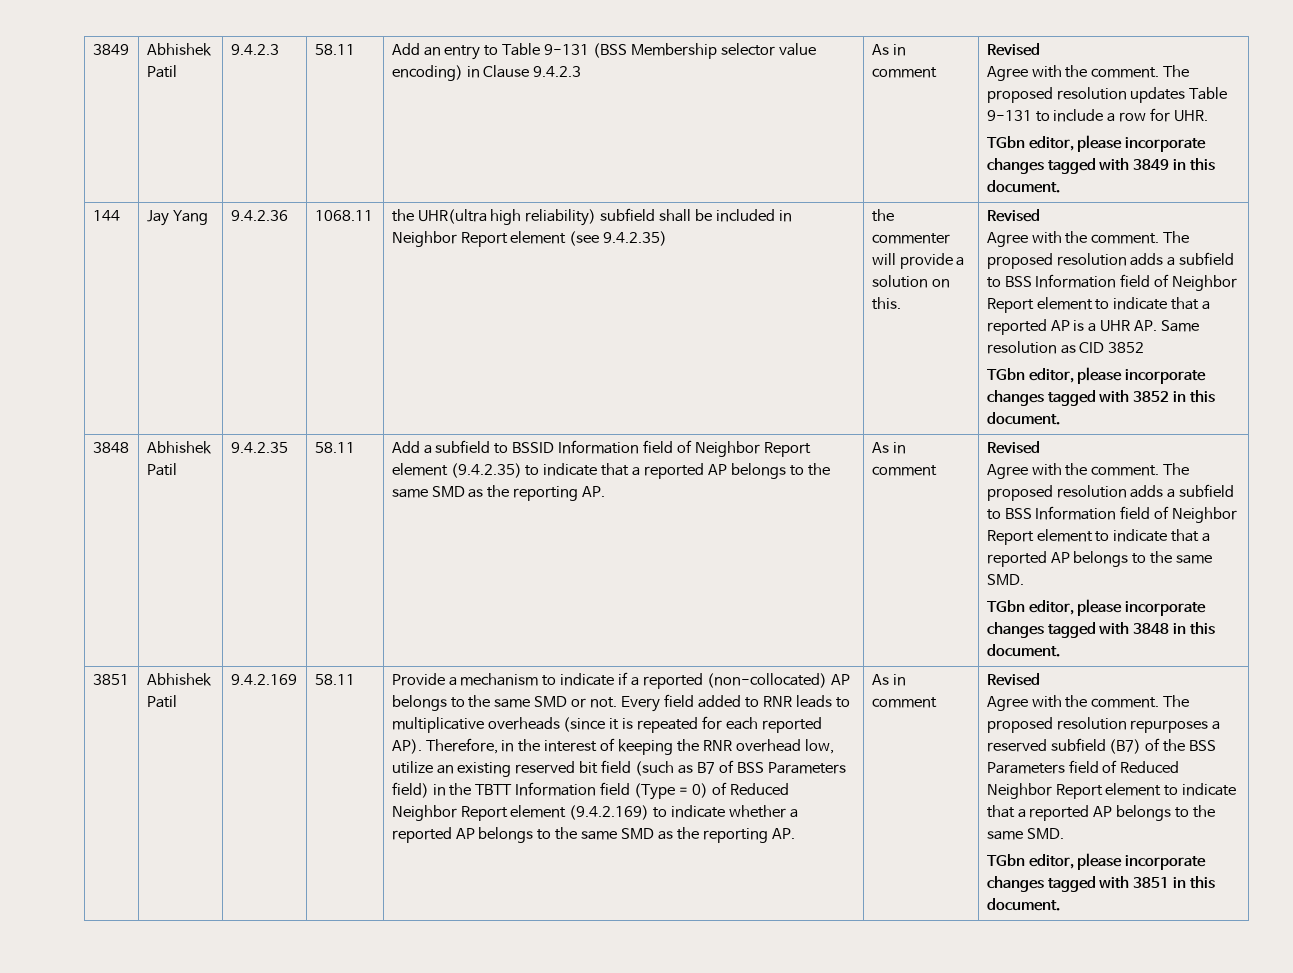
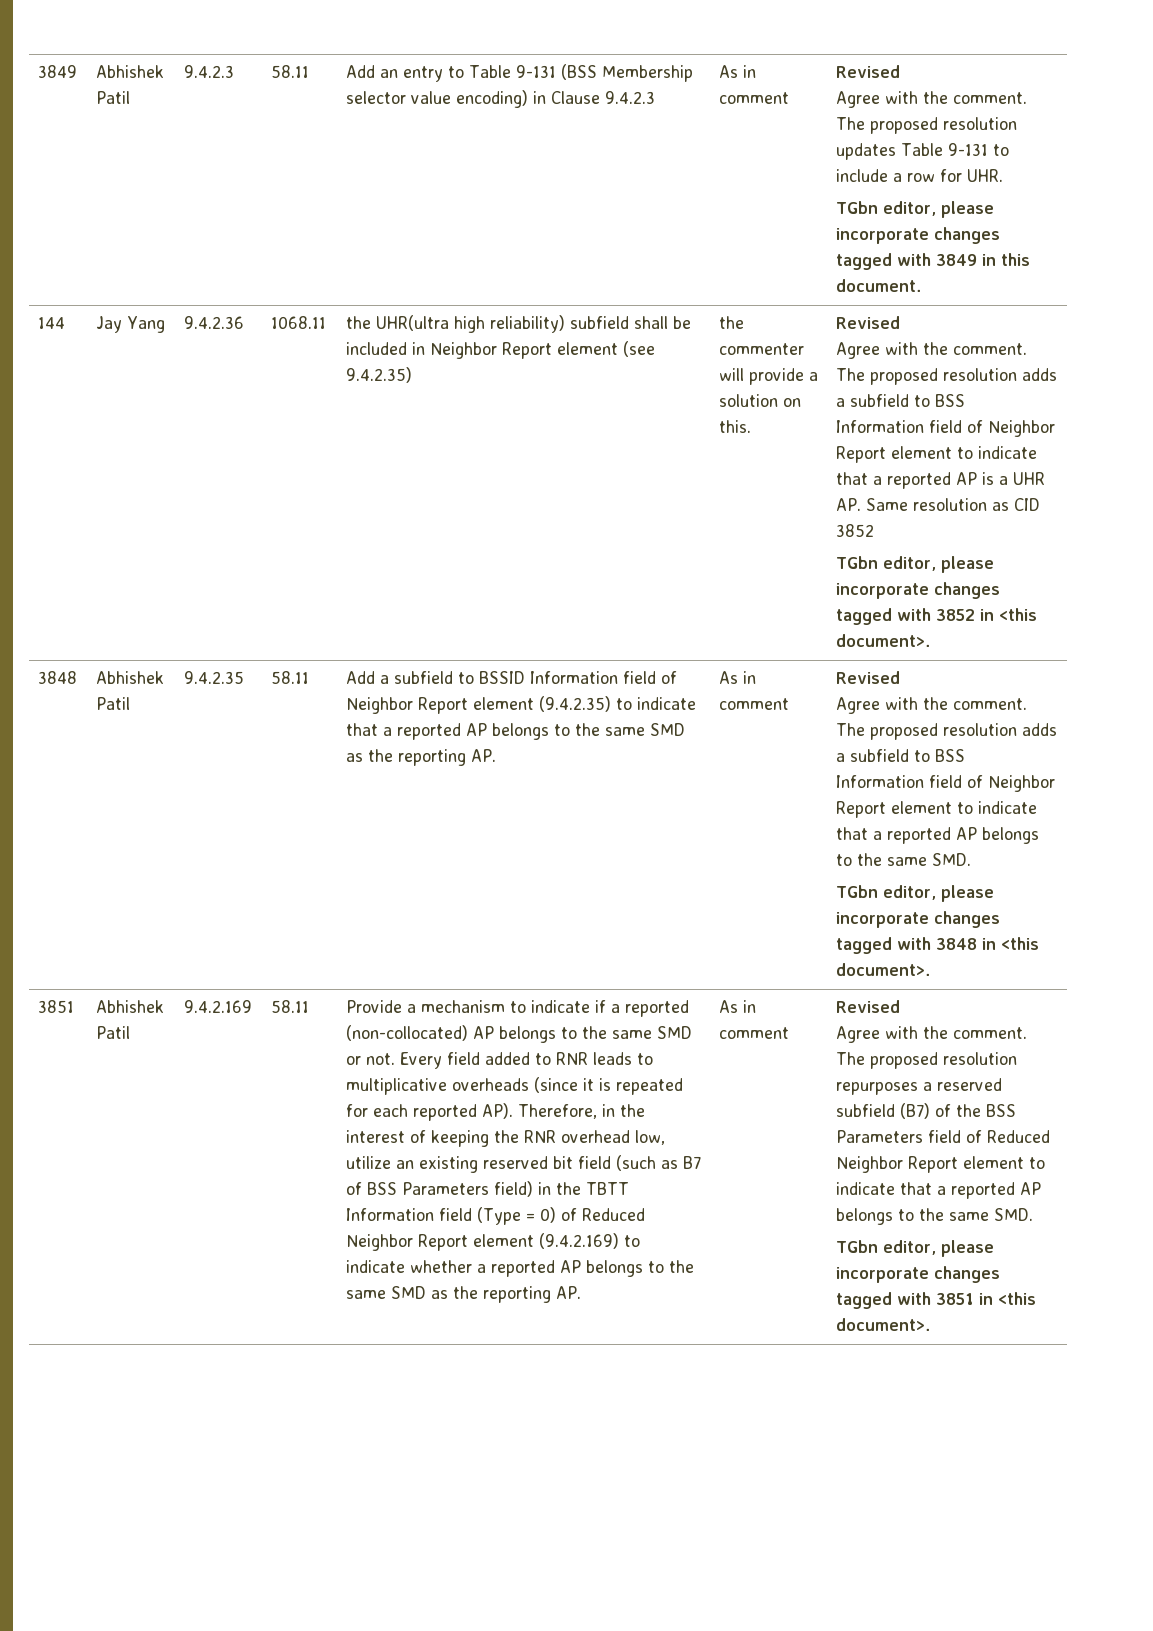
- TGbn editor, please incorporate changes tagged with 3852 in this document.
+ TGbn editor, please incorporate changes tagged with 3852 in <this document>.
- TGbn editor, please incorporate changes tagged with 3848 in this document.
+ TGbn editor, please incorporate changes tagged with 3848 in <this document>.
- TGbn editor, please incorporate changes tagged with 3851 in this document.
+ TGbn editor, please incorporate changes tagged with 3851 in <this document>.

